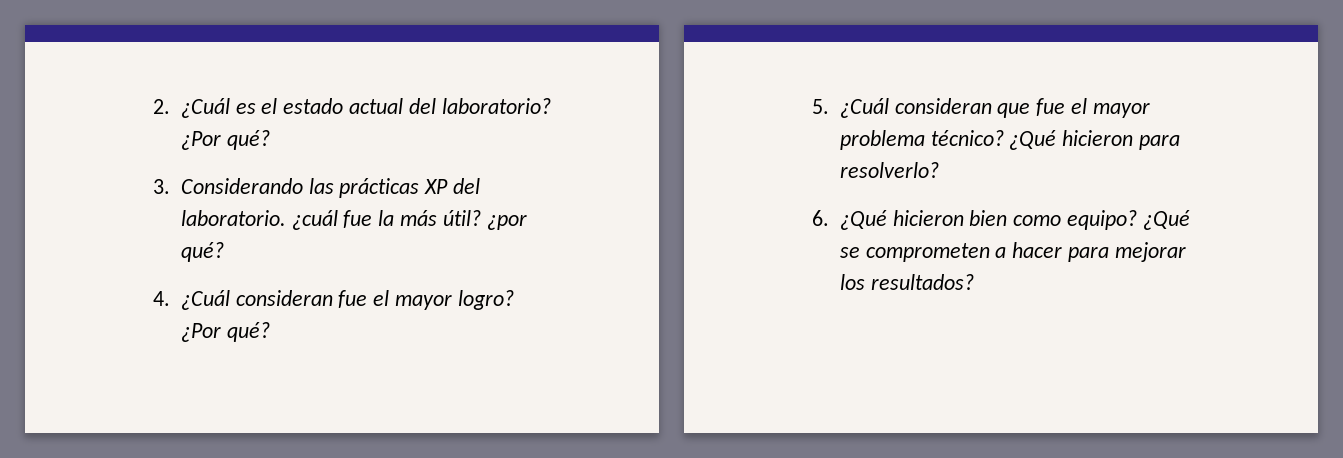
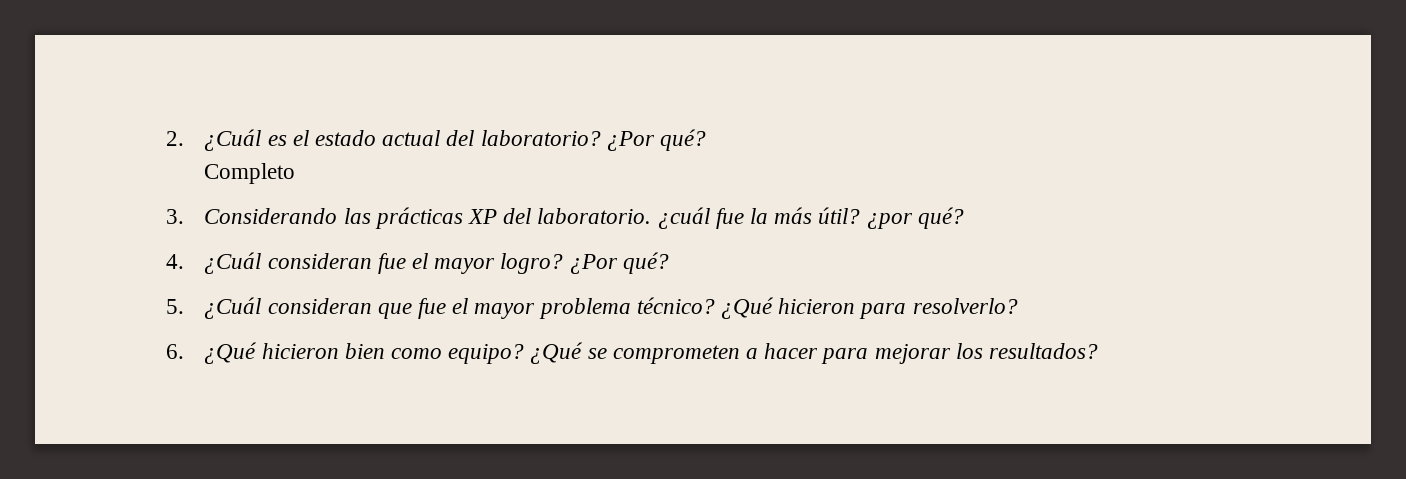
+ Completo

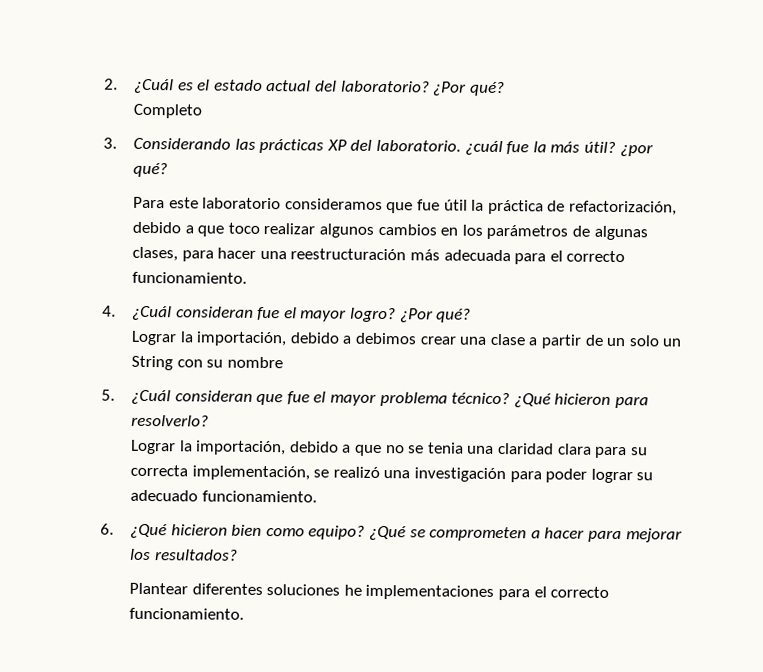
+ Para este laboratorio consideramos que fue útil la práctica de refactorización, debido a que toco realizar algunos cambios en los parámetros de algunas clases, para hacer una reestructuración más adecuada para el correcto funcionamiento.
+ Lograr la importación, debido a debimos crear una clase a partir de un solo un String con su nombre
+ Lograr la importación, debido a que no se tenia una claridad clara para su correcta implementación, se realizó una investigación para poder lograr su adecuado funcionamiento.
+ Plantear diferentes soluciones he implementaciones para el correcto funcionamiento.

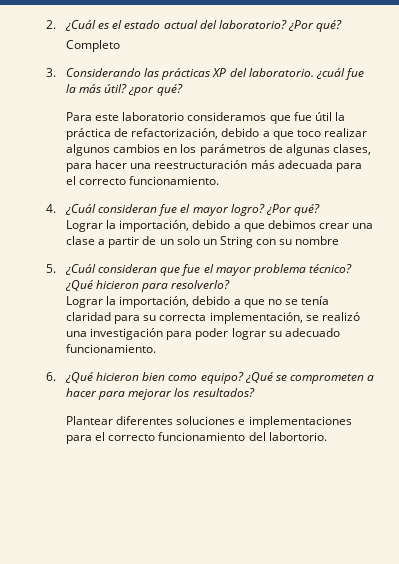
- Lograr la importación, debido a debimos crear una clase a partir de un solo un String con su nombre
+ Lograr la importación, debido a que debimos crear una clase a partir de un solo un String con su nombre
- Lograr la importación, debido a que no se tenia una claridad clara para su correcta implementación, se realizó una investigación para poder lograr su adecuado funcionamiento.
+ Lograr la importación, debido a que no se tenía claridad para su correcta implementación, se realizó una investigación para poder lograr su adecuado funcionamiento.
- Plantear diferentes soluciones he implementaciones para el correcto funcionamiento.
+ Plantear diferentes soluciones e implementaciones para el correcto funcionamiento del labortorio.

